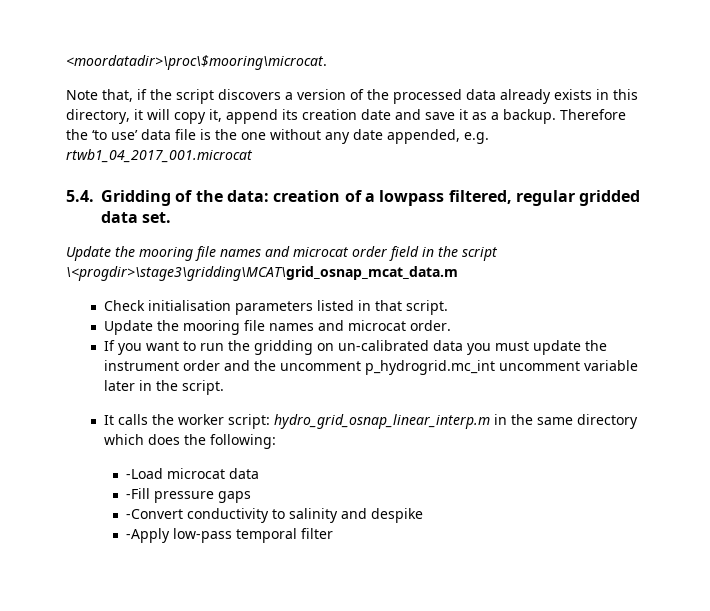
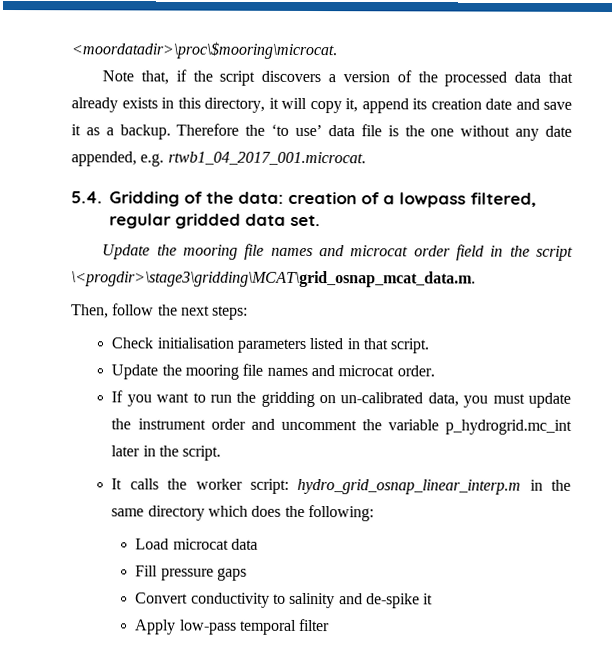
- Note that, if the script discovers a version of the processed data already exists in this directory, it will copy it, append its creation date and save it as a backup.
+ Note that, if the script discovers a version of the processed data that already exists in this directory, it will copy it, append its creation date and save it as a backup.
- Therefore the ‘to use’ data file is the one without any date appended, e.g. rtwb1_04_2017_001.microcat
+ Therefore the ‘to use’ data file is the one without any date appended, e.g. rtwb1_04_2017_001.microcat.
- Update the mooring file names and microcat order field in the script \<progdir>\stage3\gridding\MCAT\grid_osnap_mcat_data.m
+ Update the mooring file names and microcat order field in the script \<progdir>\stage3\gridding\MCAT\grid_osnap_mcat_data.m.
+ Then, follow the next steps:
- If you want to run the gridding on un-calibrated data you must update the instrument order and the uncomment p_hydrogrid.mc_int uncomment variable later in the script.
+ If you want to run the gridding on un-calibrated data, you must update the instrument order and uncomment the variable p_hydrogrid.mc_int later in the script.
- -Load microcat data
+ Load microcat data
- -Fill pressure gaps
+ Fill pressure gaps
- -Convert conductivity to salinity and despike
- -Apply low-pass temporal filter
+ Convert conductivity to salinity and de-spike it
+ Apply low-pass temporal filter

